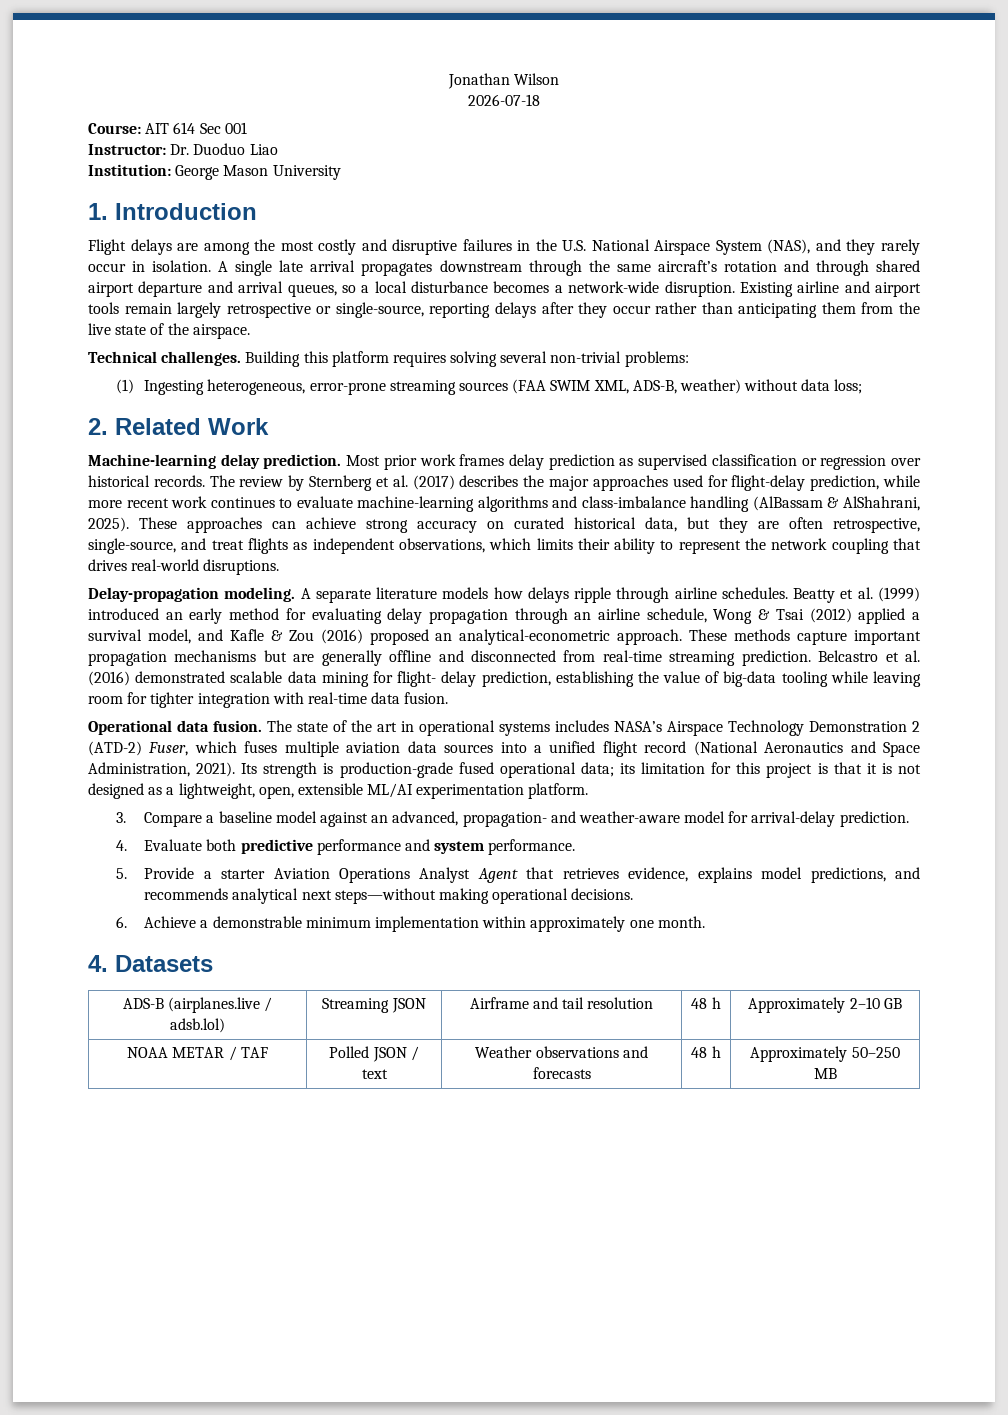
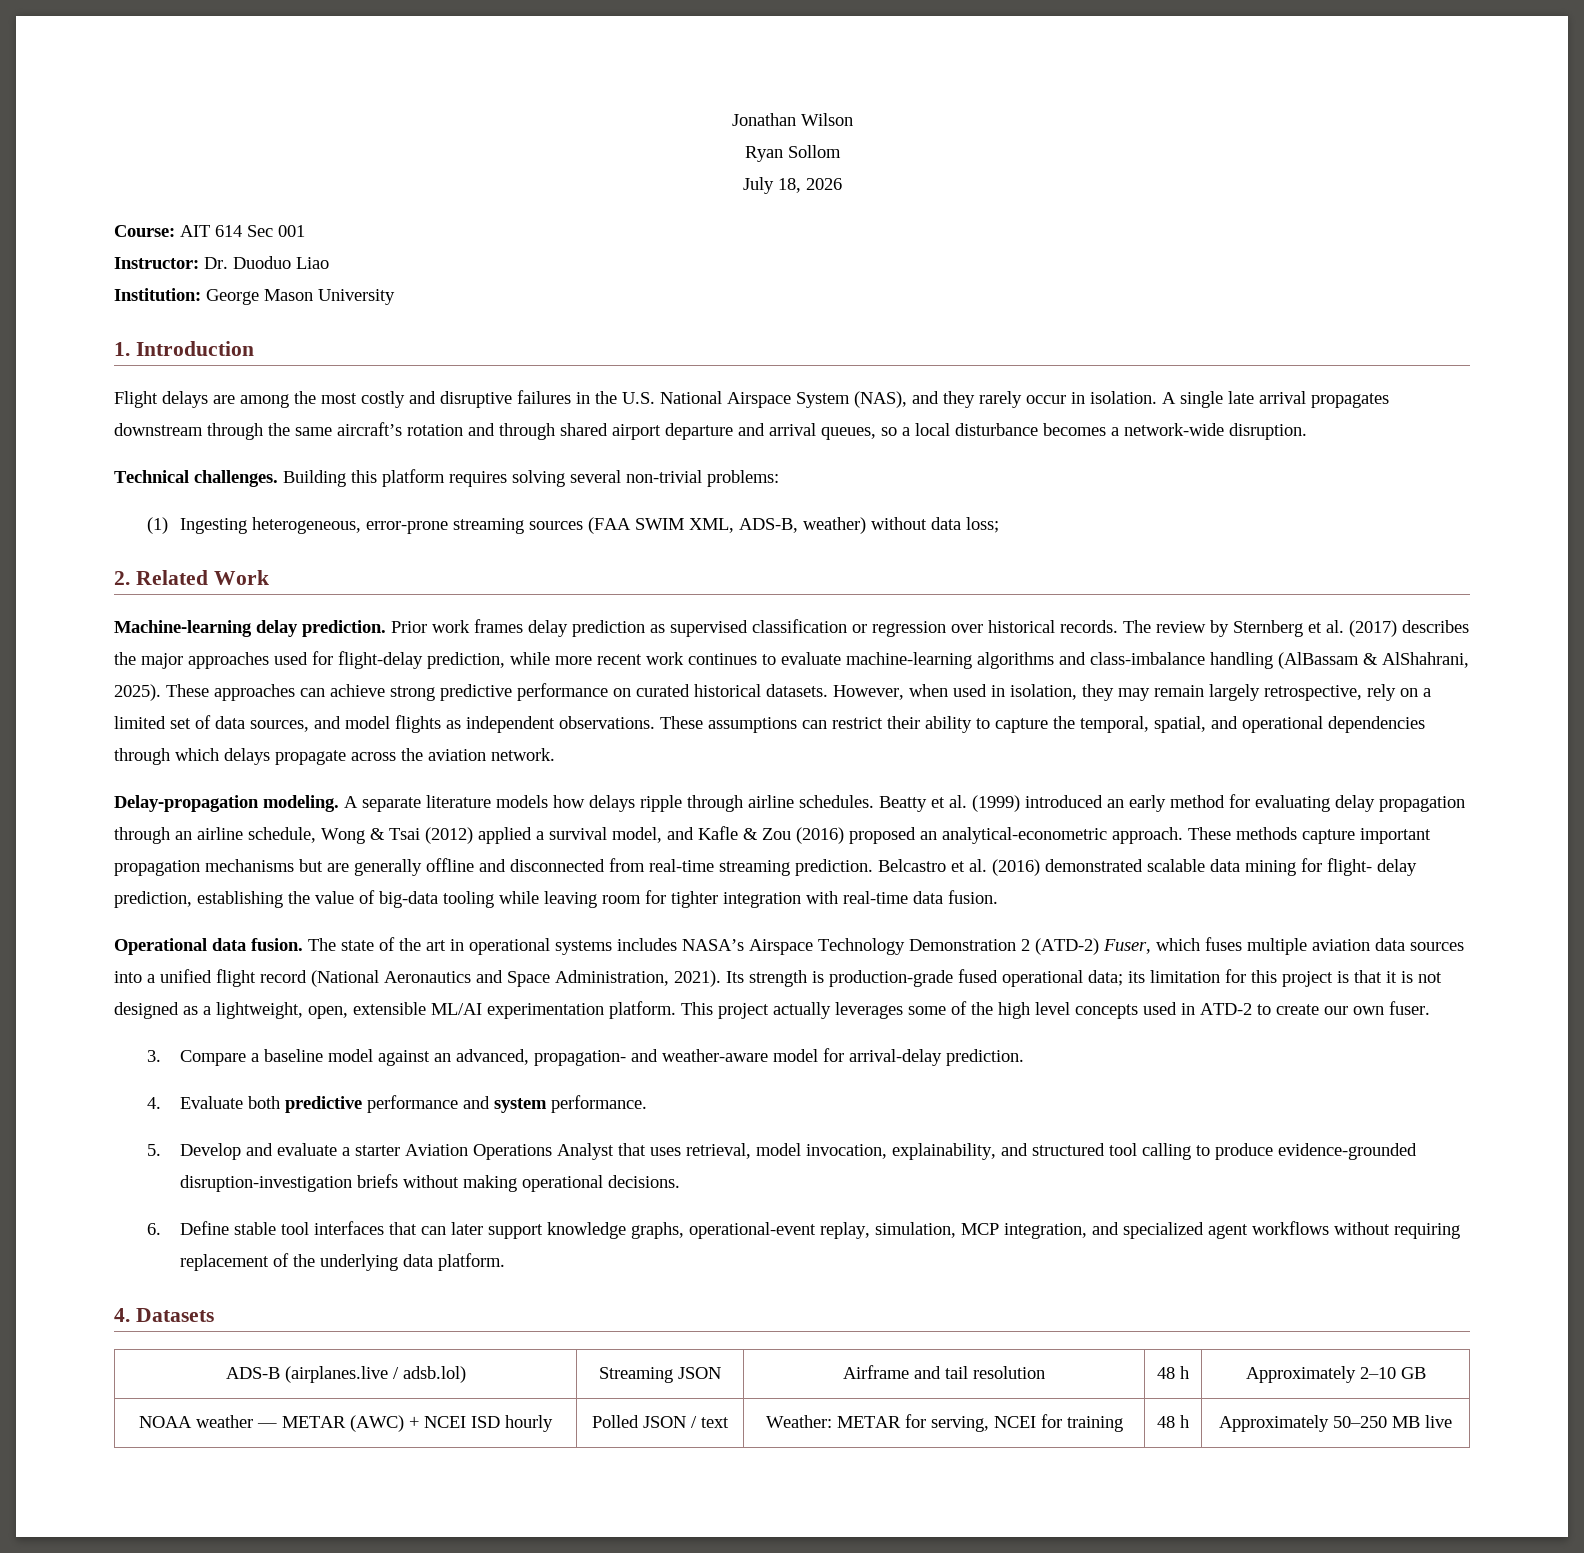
- 2026-07-18
+ Ryan Sollom
+ July 18, 2026
- Existing airline and airport tools remain largely retrospective or single-source, reporting delays after they occur rather than anticipating them from the live state of the airspace.
- Most prior work frames delay prediction as supervised classification or regression over historical records.
+ Prior work frames delay prediction as supervised classification or regression over historical records.
- These approaches can achieve strong accuracy on curated historical data, but they are often retrospective, single-source, and treat flights as independent observations, which limits their ability to represent the network coupling that drives real-world disruptions.
+ These approaches can achieve strong predictive performance on curated historical datasets. However, when used in isolation, they may remain largely retrospective, rely on a limited set of data sources, and model flights as independent observations. These assumptions can restrict their ability to capture the temporal, spatial, and operational dependencies through which delays propagate across the aviation network.
+ This project actually leverages some of the high level concepts used in ATD-2 to create our own fuser.
- 5. Provide a starter Aviation Operations Analyst Agent that retrieves evidence, explains model predictions, and recommends analytical next steps—without making operational decisions.
- 6. Achieve a demonstrable minimum implementation within approximately one month.
+ 5. Develop and evaluate a starter Aviation Operations Analyst that uses retrieval, model invocation, explainability, and structured tool calling to produce evidence-grounded disruption-investigation briefs without making operational decisions.
+ 6. Define stable tool interfaces that can later support knowledge graphs, operational-event replay, simulation, MCP integration, and specialized agent workflows without requiring replacement of the underlying data platform.
- NOAA METAR / TAF | Polled JSON / text | Weather observations and forecasts | 48 h | Approximately 50–250 MB
+ NOAA weather — METAR (AWC) + NCEI ISD hourly | Polled JSON / text | Weather: METAR for serving, NCEI for training | 48 h | Approximately 50–250 MB live

